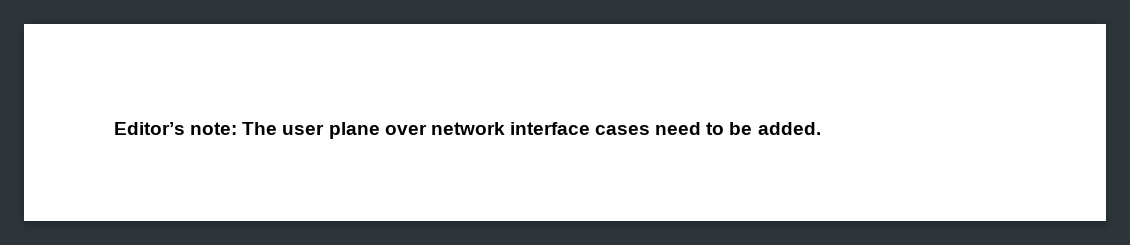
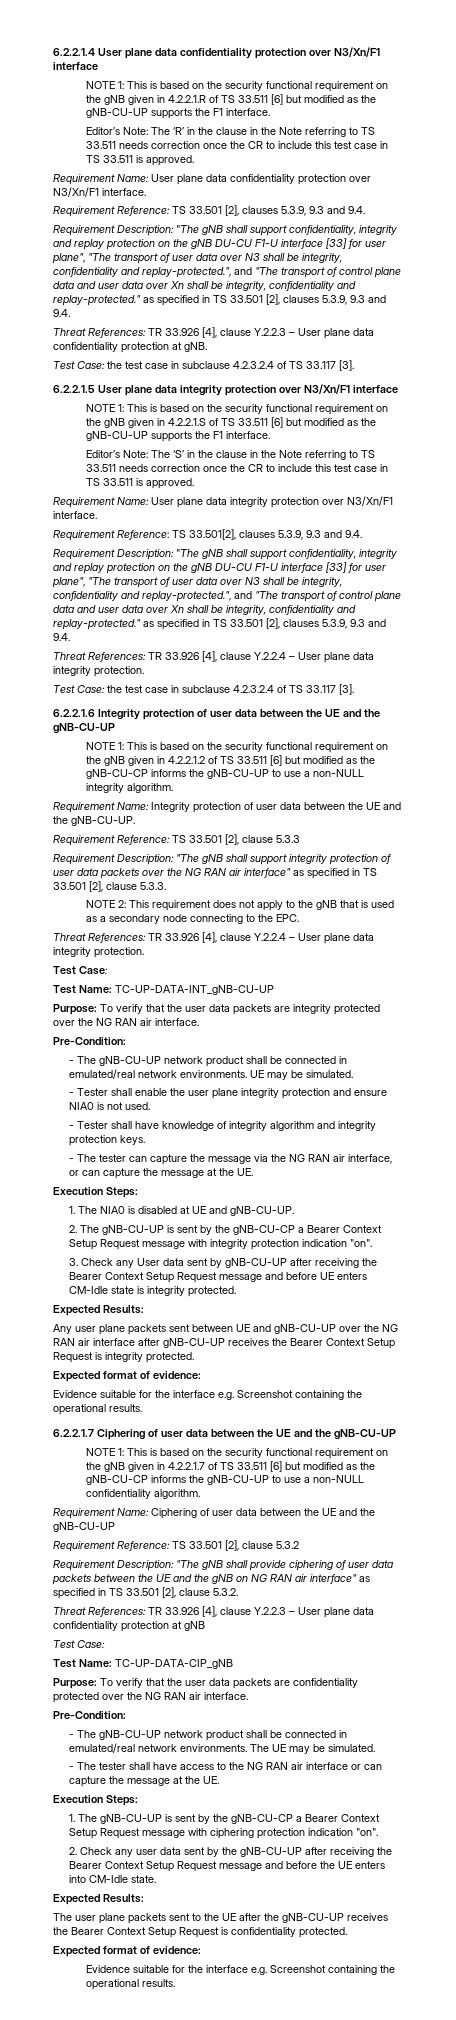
- Editor’s note: The user plane over network interface cases need to be added.
+ 6.2.2.1.4 User plane data confidentiality protection over N3/Xn/F1 interface
+ NOTE 1: This is based on the security functional requirement on the gNB given in 4.2.2.1.R of TS 33.511 [6] but modified as the gNB-CU-UP supports the F1 interface.
+ Editor’s Note: The ‘R’ in the clause in the Note referring to TS 33.511 needs correction once the CR to include this test case in TS 33.511 is approved.
+ Requirement Name: User plane data confidentiality protection over N3/Xn/F1 interface.
+ Requirement Reference: TS 33.501 [2], clauses 5.3.9, 9.3 and 9.4.
+ Requirement Description: "The gNB shall support confidentiality, integrity and replay protection on the gNB DU-CU F1-U interface [33] for user plane", "The transport of user data over N3 shall be integrity, confidentiality and replay-protected.", and "The transport of control plane data and user data over Xn shall be integrity, confidentiality and replay-protected." as specified in TS 33.501 [2], clauses 5.3.9, 9.3 and 9.4.
+ Threat References: TR 33.926 [4], clause Y.2.2.3 – User plane data confidentiality protection at gNB.
+ Test Case: the test case in subclause 4.2.3.2.4 of TS 33.117 [3].
+ 6.2.2.1.5 User plane data integrity protection over N3/Xn/F1 interface
+ NOTE 1: This is based on the security functional requirement on the gNB given in 4.2.2.1.S of TS 33.511 [6] but modified as the gNB-CU-UP supports the F1 interface.
+ Editor’s Note: The ‘S’ in the clause in the Note referring to TS 33.511 needs correction once the CR to include this test case in TS 33.511 is approved.
+ Requirement Name: User plane data integrity protection over N3/Xn/F1 interface.
+ Requirement Reference: TS 33.501[2], clauses 5.3.9, 9.3 and 9.4.
+ Requirement Description: "The gNB shall support confidentiality, integrity and replay protection on the gNB DU-CU F1-U interface [33] for user plane", "The transport of user data over N3 shall be integrity, confidentiality and replay-protected.", and "The transport of control plane data and user data over Xn shall be integrity, confidentiality and replay-protected." as specified in TS 33.501 [2], clauses 5.3.9, 9.3 and 9.4.
+ Threat References: TR 33.926 [4], clause Y.2.2.4 – User plane data integrity protection.
+ Test Case: the test case in subclause 4.2.3.2.4 of TS 33.117 [3].
+ 6.2.2.1.6 Integrity protection of user data between the UE and the gNB-CU-UP
+ NOTE 1: This is based on the security functional requirement on the gNB given in 4.2.2.1.2 of TS 33.511 [6] but modified as the gNB-CU-CP informs the gNB-CU-UP to use a non-NULL integrity algorithm.
+ Requirement Name: Integrity protection of user data between the UE and the gNB-CU-UP.
+ Requirement Reference: TS 33.501 [2], clause 5.3.3
+ Requirement Description: "The gNB shall support integrity protection of user data packets over the NG RAN air interface" as specified in TS 33.501 [2], clause 5.3.3.
+ NOTE 2: This requirement does not apply to the gNB that is used as a secondary node connecting to the EPC.
+ Threat References: TR 33.926 [4], clause Y.2.2.4 – User plane data integrity protection.
+ Test Case:
+ Test Name: TC-UP-DATA-INT_gNB-CU-UP
+ Purpose: To verify that the user data packets are integrity protected over the NG RAN air interface.
+ Pre-Condition:
+ - The gNB-CU-UP network product shall be connected in emulated/real network environments. UE may be simulated.
+ - Tester shall enable the user plane integrity protection and ensure NIA0 is not used.
+ - Tester shall have knowledge of integrity algorithm and integrity protection keys.
+ - The tester can capture the message via the NG RAN air interface, or can capture the message at the UE.
+ Execution Steps:
+ 1. The NIA0 is disabled at UE and gNB-CU-UP.
+ 2. The gNB-CU-UP is sent by the gNB-CU-CP a Bearer Context Setup Request message with integrity protection indication "on".
+ 3. Check any User data sent by gNB-CU-UP after receiving the Bearer Context Setup Request message and before UE enters CM-Idle state is integrity protected.
+ Expected Results:
+ Any user plane packets sent between UE and gNB-CU-UP over the NG RAN air interface after gNB-CU-UP receives the Bearer Context Setup Request is integrity protected.
+ Expected format of evidence:
+ Evidence suitable for the interface e.g. Screenshot containing the operational results.
+ 6.2.2.1.7 Ciphering of user data between the UE and the gNB-CU-UP
+ NOTE 1: This is based on the security functional requirement on the gNB given in 4.2.2.1.7 of TS 33.511 [6] but modified as the gNB-CU-CP informs the gNB-CU-UP to use a non-NULL confidentiality algorithm.
+ Requirement Name: Ciphering of user data between the UE and the gNB-CU-UP
+ Requirement Reference: TS 33.501 [2], clause 5.3.2
+ Requirement Description: "The gNB shall provide ciphering of user data packets between the UE and the gNB on NG RAN air interface" as specified in TS 33.501 [2], clause 5.3.2.
+ Threat References: TR 33.926 [4], clause Y.2.2.3 – User plane data confidentiality protection at gNB
+ Test Case:
+ Test Name: TC-UP-DATA-CIP_gNB
+ Purpose: To verify that the user data packets are confidentiality protected over the NG RAN air interface.
+ Pre-Condition:
+ - The gNB-CU-UP network product shall be connected in emulated/real network environments. The UE may be simulated.
+ - The tester shall have access to the NG RAN air interface or can capture the message at the UE.
+ Execution Steps:
+ 1. The gNB-CU-UP is sent by the gNB-CU-CP a Bearer Context Setup Request message with ciphering protection indication "on".
+ 2. Check any user data sent by the gNB-CU-UP after receiving the Bearer Context Setup Request message and before the UE enters into CM-Idle state.
+ Expected Results:
+ The user plane packets sent to the UE after the gNB-CU-UP receives the Bearer Context Setup Request is confidentiality protected.
+ Expected format of evidence:
+ Evidence suitable for the interface e.g. Screenshot containing the operational results.

